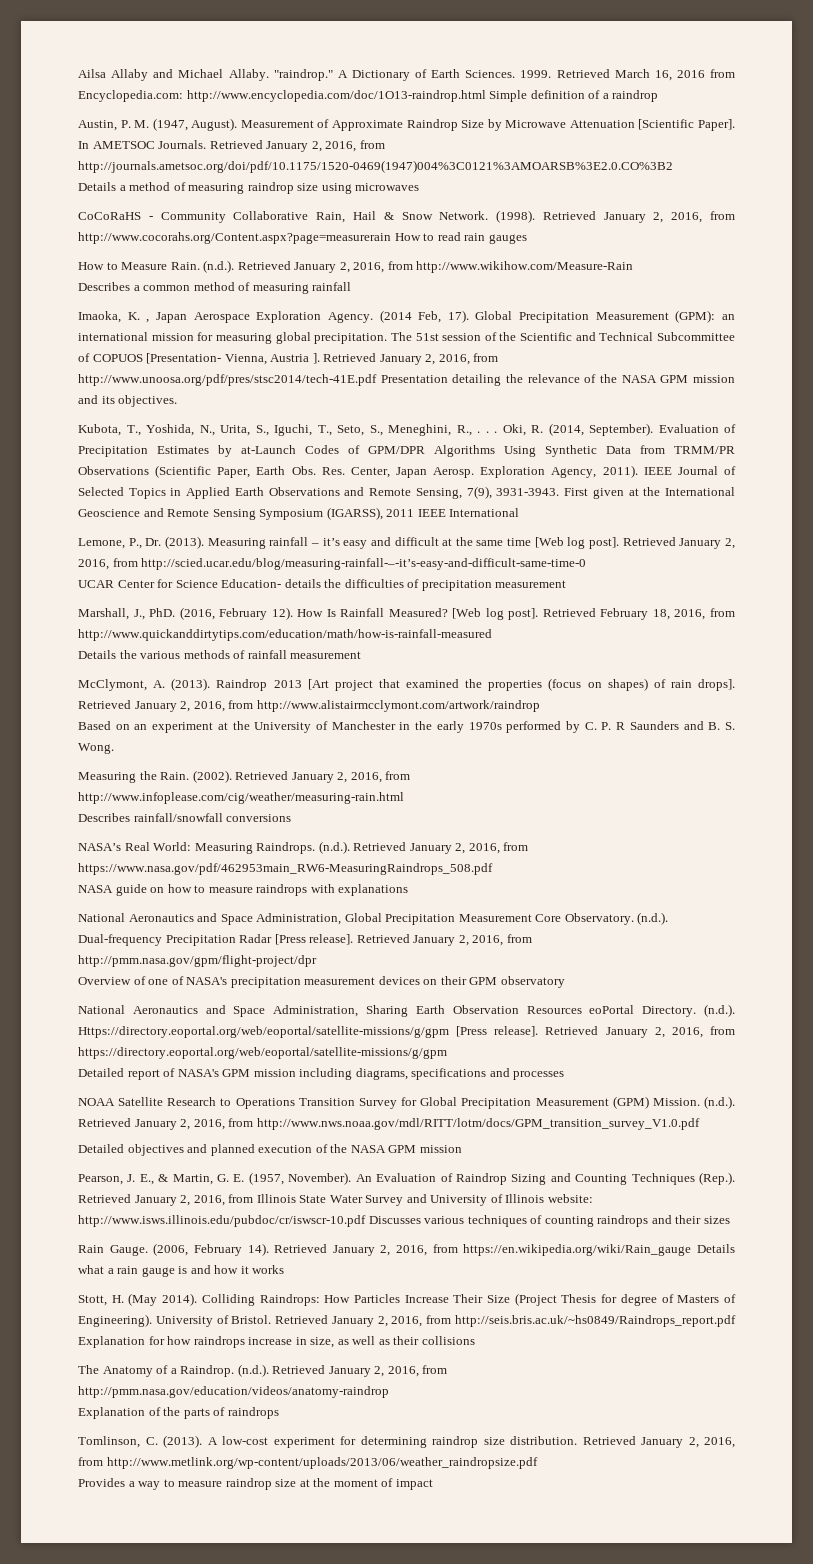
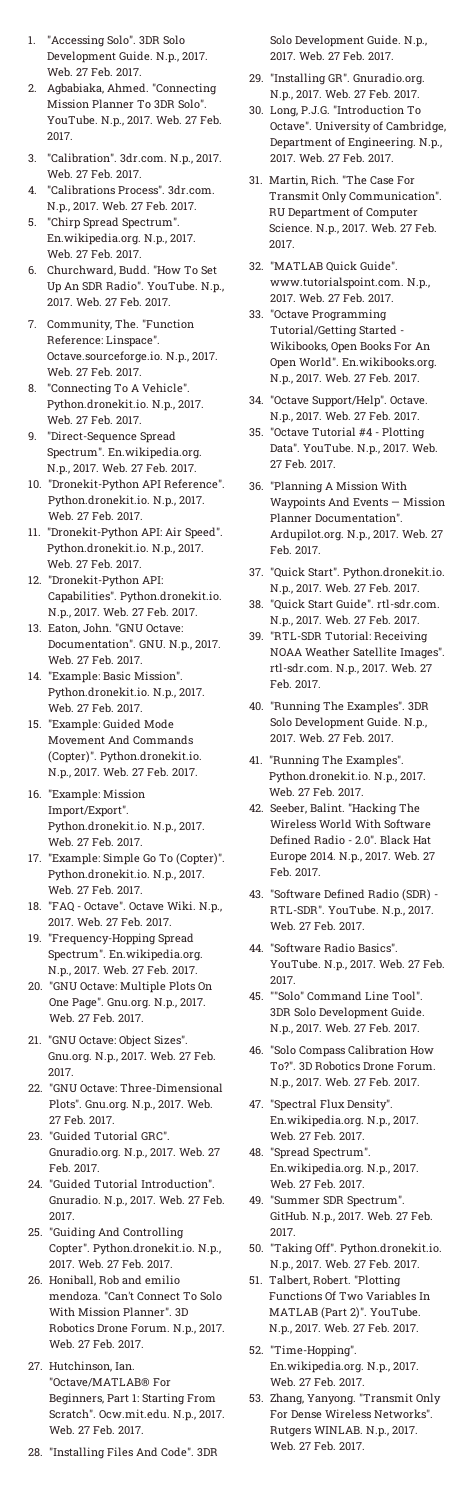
- Ailsa Allaby and Michael Allaby. "raindrop." A Dictionary of Earth Sciences. 1999. Retrieved March 16, 2016 from Encyclopedia.com: http://www.encyclopedia.com/doc/1O13-raindrop.html Simple definition of a raindrop
- Austin, P. M. (1947, August). Measurement of Approximate Raindrop Size by Microwave Attenuation [Scientific Paper]. In AMETSOC Journals. Retrieved January 2, 2016, from http://journals.ametsoc.org/doi/pdf/10.1175/1520-0469(1947)004%3C0121%3AMOARSB%3E2.0.CO%3B2
- Details a method of measuring raindrop size using microwaves
- CoCoRaHS - Community Collaborative Rain, Hail & Snow Network. (1998). Retrieved January 2, 2016, from http://www.cocorahs.org/Content.aspx?page=measurerain How to read rain gauges
- How to Measure Rain. (n.d.). Retrieved January 2, 2016, from http://www.wikihow.com/Measure-Rain
- Describes a common method of measuring rainfall
- Imaoka, K. , Japan Aerospace Exploration Agency. (2014 Feb, 17). Global Precipitation Measurement (GPM): an international mission for measuring global precipitation. The 51st session of the Scientific and Technical Subcommittee of COPUOS [Presentation- Vienna, Austria ]. Retrieved January 2, 2016, from http://www.unoosa.org/pdf/pres/stsc2014/tech-41E.pdf Presentation detailing the relevance of the NASA GPM mission and its objectives.
- Kubota, T., Yoshida, N., Urita, S., Iguchi, T., Seto, S., Meneghini, R., . . . Oki, R. (2014, September). Evaluation of Precipitation Estimates by at-Launch Codes of GPM/DPR Algorithms Using Synthetic Data from TRMM/PR Observations (Scientific Paper, Earth Obs. Res. Center, Japan Aerosp. Exploration Agency, 2011). IEEE Journal of Selected Topics in Applied Earth Observations and Remote Sensing, 7(9), 3931-3943. First given at the International Geoscience and Remote Sensing Symposium (IGARSS), 2011 IEEE International
- Lemone, P., Dr. (2013). Measuring rainfall – it’s easy and difficult at the same time [Web log post]. Retrieved January 2, 2016, from http://scied.ucar.edu/blog/measuring-rainfall-–-it’s-easy-and-difficult-same-time-0
- UCAR Center for Science Education- details the difficulties of precipitation measurement
- Marshall, J., PhD. (2016, February 12). How Is Rainfall Measured? [Web log post]. Retrieved February 18, 2016, from http://www.quickanddirtytips.com/education/math/how-is-rainfall-measured
- Details the various methods of rainfall measurement
- McClymont, A. (2013). Raindrop 2013 [Art project that examined the properties (focus on shapes) of rain drops]. Retrieved January 2, 2016, from http://www.alistairmcclymont.com/artwork/raindrop
- Based on an experiment at the University of Manchester in the early 1970s performed by C. P. R Saunders and B. S. Wong.
- Measuring the Rain. (2002). Retrieved January 2, 2016, from http://www.infoplease.com/cig/weather/measuring-rain.html
- Describes rainfall/snowfall conversions
- NASA’s Real World: Measuring Raindrops. (n.d.). Retrieved January 2, 2016, from https://www.nasa.gov/pdf/462953main_RW6-MeasuringRaindrops_508.pdf
- NASA guide on how to measure raindrops with explanations
- National Aeronautics and Space Administration, Global Precipitation Measurement Core Observatory. (n.d.). Dual-frequency Precipitation Radar [Press release]. Retrieved January 2, 2016, from http://pmm.nasa.gov/gpm/flight-project/dpr
- Overview of one of NASA's precipitation measurement devices on their GPM observatory
- National Aeronautics and Space Administration, Sharing Earth Observation Resources eoPortal Directory. (n.d.). Https://directory.eoportal.org/web/eoportal/satellite-missions/g/gpm [Press release]. Retrieved January 2, 2016, from https://directory.eoportal.org/web/eoportal/satellite-missions/g/gpm
- Detailed report of NASA's GPM mission including diagrams, specifications and processes
- NOAA Satellite Research to Operations Transition Survey for Global Precipitation Measurement (GPM) Mission. (n.d.). Retrieved January 2, 2016, from http://www.nws.noaa.gov/mdl/RITT/lotm/docs/GPM_transition_survey_V1.0.pdf
- Detailed objectives and planned execution of the NASA GPM mission
- Pearson, J. E., & Martin, G. E. (1957, November). An Evaluation of Raindrop Sizing and Counting Techniques (Rep.). Retrieved January 2, 2016, from Illinois State Water Survey and University of Illinois website: http://www.isws.illinois.edu/pubdoc/cr/iswscr-10.pdf Discusses various techniques of counting raindrops and their sizes
- Rain Gauge. (2006, February 14). Retrieved January 2, 2016, from https://en.wikipedia.org/wiki/Rain_gauge Details what a rain gauge is and how it works
- Stott, H. (May 2014). Colliding Raindrops: How Particles Increase Their Size (Project Thesis for degree of Masters of Engineering). University of Bristol. Retrieved January 2, 2016, from http://seis.bris.ac.uk/~hs0849/Raindrops_report.pdf Explanation for how raindrops increase in size, as well as their collisions
- The Anatomy of a Raindrop. (n.d.). Retrieved January 2, 2016, from http://pmm.nasa.gov/education/videos/anatomy-raindrop
- Explanation of the parts of raindrops
- Tomlinson, C. (2013). A low-cost experiment for determining raindrop size distribution. Retrieved January 2, 2016, from http://www.metlink.org/wp-content/uploads/2013/06/weather_raindropsize.pdf
- Provides a way to measure raindrop size at the moment of impact
+ 1. "Accessing Solo". 3DR Solo Development Guide. N.p., 2017. Web. 27 Feb. 2017.
+ 2. Agbabiaka, Ahmed. "Connecting Mission Planner To 3DR Solo". YouTube. N.p., 2017. Web. 27 Feb. 2017.
+ 3. "Calibration". 3dr.com. N.p., 2017. Web. 27 Feb. 2017.
+ 4. "Calibrations Process". 3dr.com. N.p., 2017. Web. 27 Feb. 2017.
+ 5. "Chirp Spread Spectrum". En.wikipedia.org. N.p., 2017. Web. 27 Feb. 2017.
+ 6. Churchward, Budd. "How To Set Up An SDR Radio". YouTube. N.p., 2017. Web. 27 Feb. 2017.
+ 7. Community, The. "Function Reference: Linspace". Octave.sourceforge.io. N.p., 2017. Web. 27 Feb. 2017.
+ 8. "Connecting To A Vehicle". Python.dronekit.io. N.p., 2017. Web. 27 Feb. 2017.
+ 9. "Direct-Sequence Spread Spectrum". En.wikipedia.org. N.p., 2017. Web. 27 Feb. 2017.
+ 10. "Dronekit-Python API Reference". Python.dronekit.io. N.p., 2017. Web. 27 Feb. 2017.
+ 11. "Dronekit-Python API: Air Speed". Python.dronekit.io. N.p., 2017. Web. 27 Feb. 2017.
+ 12. "Dronekit-Python API: Capabilities". Python.dronekit.io. N.p., 2017. Web. 27 Feb. 2017.
+ 13. Eaton, John. "GNU Octave: Documentation". GNU. N.p., 2017. Web. 27 Feb. 2017.
+ 14. "Example: Basic Mission". Python.dronekit.io. N.p., 2017. Web. 27 Feb. 2017.
+ 15. "Example: Guided Mode Movement And Commands (Copter)". Python.dronekit.io. N.p., 2017. Web. 27 Feb. 2017.
+ 16. "Example: Mission Import/Export". Python.dronekit.io. N.p., 2017. Web. 27 Feb. 2017.
+ 17. "Example: Simple Go To (Copter)". Python.dronekit.io. N.p., 2017. Web. 27 Feb. 2017.
+ 18. "FAQ - Octave". Octave Wiki. N.p., 2017. Web. 27 Feb. 2017.
+ 19. "Frequency-Hopping Spread Spectrum". En.wikipedia.org. N.p., 2017. Web. 27 Feb. 2017.
+ 20. "GNU Octave: Multiple Plots On One Page". Gnu.org. N.p., 2017. Web. 27 Feb. 2017.
+ 21. "GNU Octave: Object Sizes". Gnu.org. N.p., 2017. Web. 27 Feb. 2017.
+ 22. "GNU Octave: Three-Dimensional Plots". Gnu.org. N.p., 2017. Web. 27 Feb. 2017.
+ 23. "Guided Tutorial GRC". Gnuradio.org. N.p., 2017. Web. 27 Feb. 2017.
+ 24. "Guided Tutorial Introduction". Gnuradio. N.p., 2017. Web. 27 Feb. 2017.
+ 25. "Guiding And Controlling Copter". Python.dronekit.io. N.p., 2017. Web. 27 Feb. 2017.
+ 26. Honiball, Rob and emilio mendoza. "Can't Connect To Solo With Mission Planner". 3D Robotics Drone Forum. N.p., 2017. Web. 27 Feb. 2017.
+ 27. Hutchinson, Ian. "Octave/MATLAB® For Beginners, Part 1: Starting From Scratch". Ocw.mit.edu. N.p., 2017. Web. 27 Feb. 2017.
+ 28. "Installing Files And Code". 3DR Solo Development Guide. N.p., 2017. Web. 27 Feb. 2017.
+ 29. "Installing GR". Gnuradio.org. N.p., 2017. Web. 27 Feb. 2017.
+ 30. Long, P.J.G. "Introduction To Octave". University of Cambridge, Department of Engineering. N.p., 2017. Web. 27 Feb. 2017.
+ 31. Martin, Rich. "The Case For Transmit Only Communication". RU Department of Computer Science. N.p., 2017. Web. 27 Feb. 2017.
+ 32. "MATLAB Quick Guide". www.tutorialspoint.com. N.p., 2017. Web. 27 Feb. 2017.
+ 33. "Octave Programming Tutorial/Getting Started - Wikibooks, Open Books For An Open World". En.wikibooks.org. N.p., 2017. Web. 27 Feb. 2017.
+ 34. "Octave Support/Help". Octave. N.p., 2017. Web. 27 Feb. 2017.
+ 35. "Octave Tutorial #4 - Plotting Data". YouTube. N.p., 2017. Web. 27 Feb. 2017.
+ 36. "Planning A Mission With Waypoints And Events — Mission Planner Documentation". Ardupilot.org. N.p., 2017. Web. 27 Feb. 2017.
+ 37. "Quick Start". Python.dronekit.io. N.p., 2017. Web. 27 Feb. 2017.
+ 38. "Quick Start Guide". rtl-sdr.com. N.p., 2017. Web. 27 Feb. 2017.
+ 39. "RTL-SDR Tutorial: Receiving NOAA Weather Satellite Images". rtl-sdr.com. N.p., 2017. Web. 27 Feb. 2017.
+ 40. "Running The Examples". 3DR Solo Development Guide. N.p., 2017. Web. 27 Feb. 2017.
+ 41. "Running The Examples". Python.dronekit.io. N.p., 2017. Web. 27 Feb. 2017.
+ 42. Seeber, Balint. "Hacking The Wireless World With Software Defined Radio - 2.0". Black Hat Europe 2014. N.p., 2017. Web. 27 Feb. 2017.
+ 43. "Software Defined Radio (SDR) - RTL-SDR". YouTube. N.p., 2017. Web. 27 Feb. 2017.
+ 44. "Software Radio Basics". YouTube. N.p., 2017. Web. 27 Feb. 2017.
+ 45. ""Solo" Command Line Tool". 3DR Solo Development Guide. N.p., 2017. Web. 27 Feb. 2017.
+ 46. "Solo Compass Calibration How To?". 3D Robotics Drone Forum. N.p., 2017. Web. 27 Feb. 2017.
+ 47. "Spectral Flux Density". En.wikipedia.org. N.p., 2017. Web. 27 Feb. 2017.
+ 48. "Spread Spectrum". En.wikipedia.org. N.p., 2017. Web. 27 Feb. 2017.
+ 49. "Summer SDR Spectrum". GitHub. N.p., 2017. Web. 27 Feb. 2017.
+ 50. "Taking Off". Python.dronekit.io. N.p., 2017. Web. 27 Feb. 2017.
+ 51. Talbert, Robert. "Plotting Functions Of Two Variables In MATLAB (Part 2)". YouTube. N.p., 2017. Web. 27 Feb. 2017.
+ 52. "Time-Hopping". En.wikipedia.org. N.p., 2017. Web. 27 Feb. 2017.
+ 53. Zhang, Yanyong. "Transmit Only For Dense Wireless Networks". Rutgers WINLAB. N.p., 2017. Web. 27 Feb. 2017.

